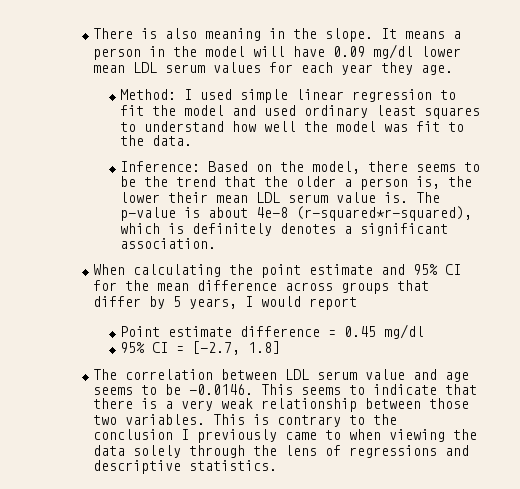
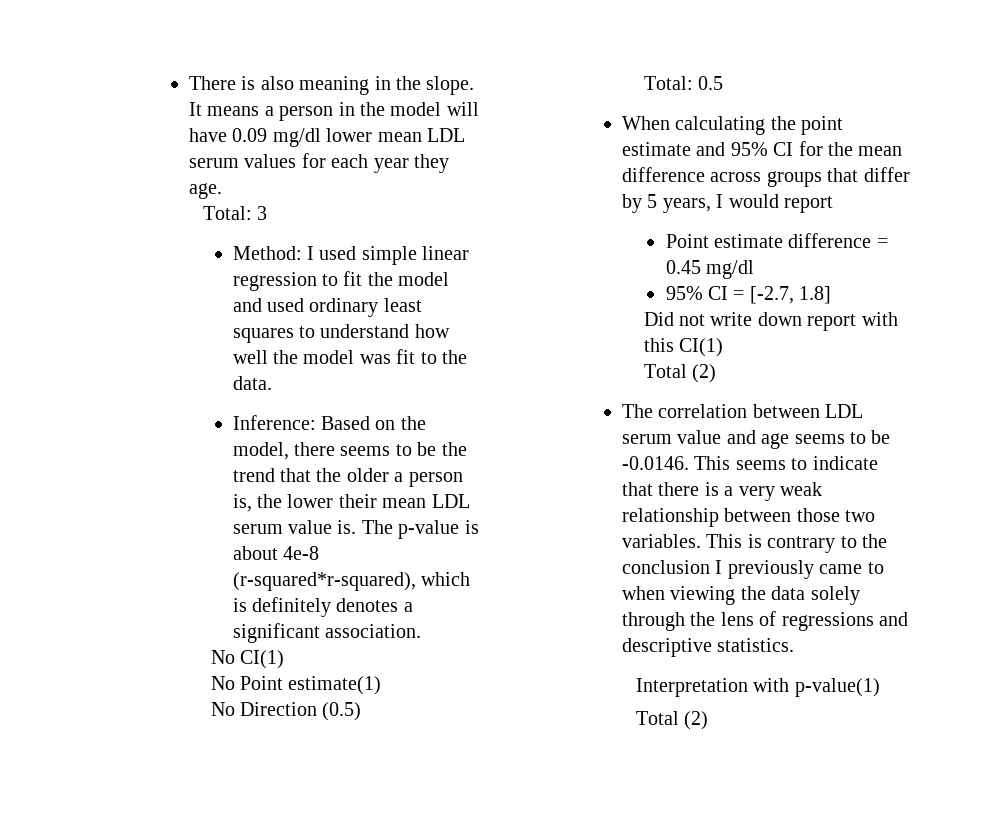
+ Total: 3
+ No CI(1)
+ No Point estimate(1)
+ No Direction (0.5)
+ Total: 0.5
+ Did not write down report with this CI(1)
+ Total (2)
+ Interpretation with p-value(1)
+ Total (2)

